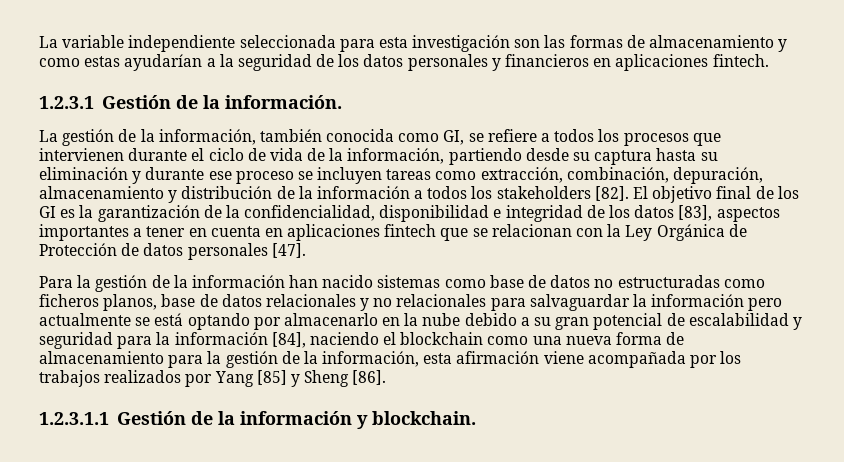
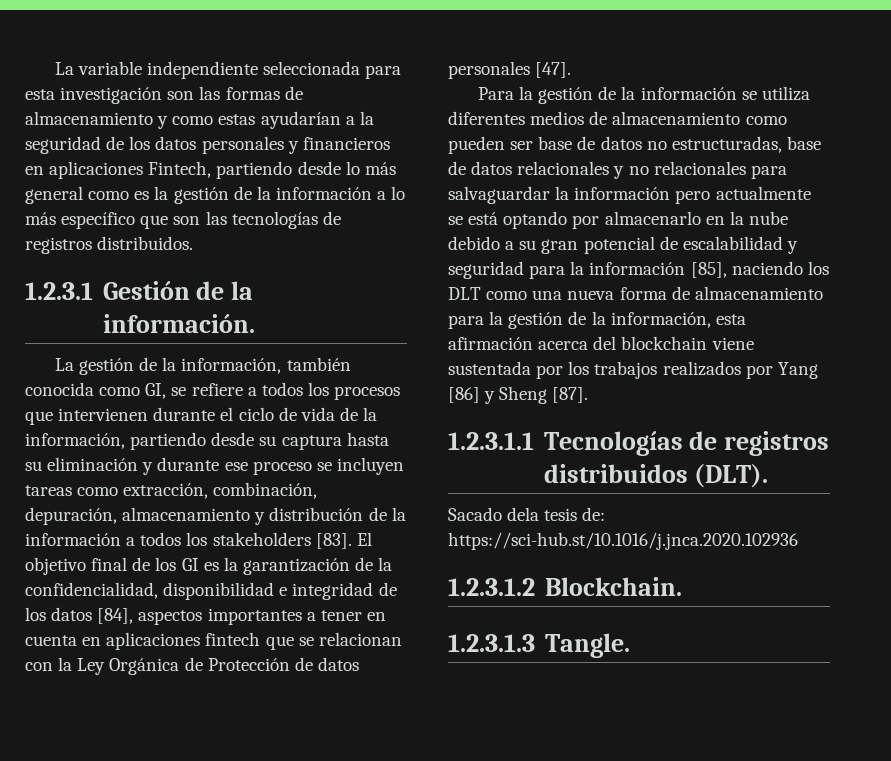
- La variable independiente seleccionada para esta investigación son las formas de almacenamiento y como estas ayudarían a la seguridad de los datos personales y financieros en aplicaciones fintech.
+ La variable independiente seleccionada para esta investigación son las formas de almacenamiento y como estas ayudarían a la seguridad de los datos personales y financieros en aplicaciones Fintech, partiendo desde lo más general como es la gestión de la información a lo más específico que son las tecnologías de registros distribuidos.
- La gestión de la información, también conocida como GI, se refiere a todos los procesos que intervienen durante el ciclo de vida de la información, partiendo desde su captura hasta su eliminación y durante ese proceso se incluyen tareas como extracción, combinación, depuración, almacenamiento y distribución de la información a todos los stakeholders [82].
+ La gestión de la información, también conocida como GI, se refiere a todos los procesos que intervienen durante el ciclo de vida de la información, partiendo desde su captura hasta su eliminación y durante ese proceso se incluyen tareas como extracción, combinación, depuración, almacenamiento y distribución de la información a todos los stakeholders [83].
- El objetivo final de los GI es la garantización de la confidencialidad, disponibilidad e integridad de los datos [83], aspectos importantes a tener en cuenta en aplicaciones fintech que se relacionan con la Ley Orgánica de Protección de datos personales [47].
+ El objetivo final de los GI es la garantización de la confidencialidad, disponibilidad e integridad de los datos [84], aspectos importantes a tener en cuenta en aplicaciones fintech que se relacionan con la Ley Orgánica de Protección de datos personales [47].
- Para la gestión de la información han nacido sistemas como base de datos no estructuradas como ficheros planos, base de datos relacionales y no relacionales para salvaguardar la información pero actualmente se está optando por almacenarlo en la nube debido a su gran potencial de escalabilidad y seguridad para la información [84], naciendo el blockchain como una nueva forma de almacenamiento para la gestión de la información, esta afirmación viene acompañada por los trabajos realizados por Yang [85] y Sheng [86].
+ Para la gestión de la información se utiliza diferentes medios de almacenamiento como pueden ser base de datos no estructuradas, base de datos relacionales y no relacionales para salvaguardar la información pero actualmente se está optando por almacenarlo en la nube debido a su gran potencial de escalabilidad y seguridad para la información [85], naciendo los DLT como una nueva forma de almacenamiento para la gestión de la información, esta afirmación acerca del blockchain viene sustentada por los trabajos realizados por Yang [86] y Sheng [87].
- 1.2.3.1.1 Gestión de la información y blockchain.
+ 1.2.3.1.1 Tecnologías de registros distribuidos (DLT).
+ Sacado dela tesis de: https://sci-hub.st/10.1016/j.jnca.2020.102936
+ 1.2.3.1.2 Blockchain.
+ 1.2.3.1.3 Tangle.

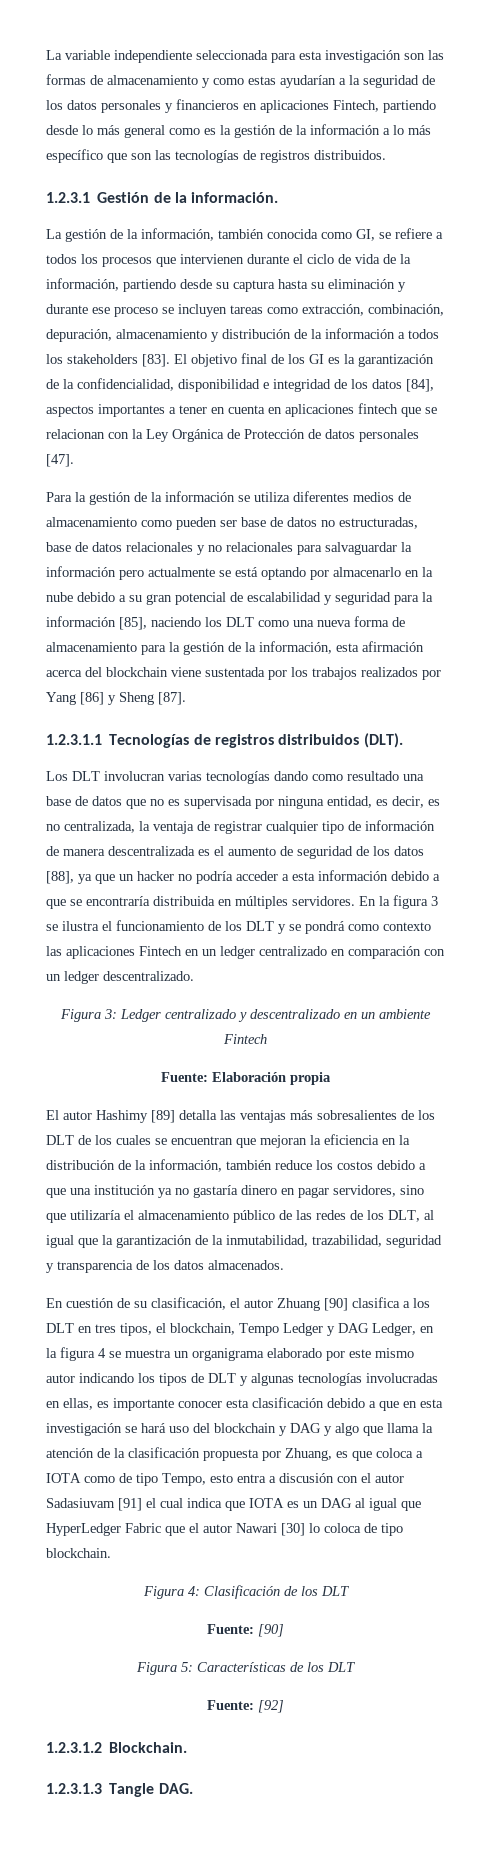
- Sacado dela tesis de: https://sci-hub.st/10.1016/j.jnca.2020.102936
+ Los DLT involucran varias tecnologías dando como resultado una base de datos que no es supervisada por ninguna entidad, es decir, es no centralizada, la ventaja de registrar cualquier tipo de información de manera descentralizada es el aumento de seguridad de los datos [88], ya que un hacker no podría acceder a esta información debido a que se encontraría distribuida en múltiples servidores. En la figura 3 se ilustra el funcionamiento de los DLT y se pondrá como contexto las aplicaciones Fintech en un ledger centralizado en comparación con un ledger descentralizado.
+ Figura 3: Ledger centralizado y descentralizado en un ambiente Fintech
+ Fuente: Elaboración propia
+ El autor Hashimy [89] detalla las ventajas más sobresalientes de los DLT de los cuales se encuentran que mejoran la eficiencia en la distribución de la información, también reduce los costos debido a que una institución ya no gastaría dinero en pagar servidores, sino que utilizaría el almacenamiento público de las redes de los DLT, al igual que la garantización de la inmutabilidad, trazabilidad, seguridad y transparencia de los datos almacenados.
+ En cuestión de su clasificación, el autor Zhuang [90] clasifica a los DLT en tres tipos, el blockchain, Tempo Ledger y DAG Ledger, en la figura 4 se muestra un organigrama elaborado por este mismo autor indicando los tipos de DLT y algunas tecnologías involucradas en ellas, es importante conocer esta clasificación debido a que en esta investigación se hará uso del blockchain y DAG y algo que llama la atención de la clasificación propuesta por Zhuang, es que coloca a IOTA como de tipo Tempo, esto entra a discusión con el autor Sadasiuvam [91] el cual indica que IOTA es un DAG al igual que HyperLedger Fabric que el autor Nawari [30] lo coloca de tipo blockchain.
+ Figura 4: Clasificación de los DLT
+ Fuente: [90]
+ Figura 5: Características de los DLT
+ Fuente: [92]
- 1.2.3.1.3 Tangle.
+ 1.2.3.1.3 Tangle DAG.

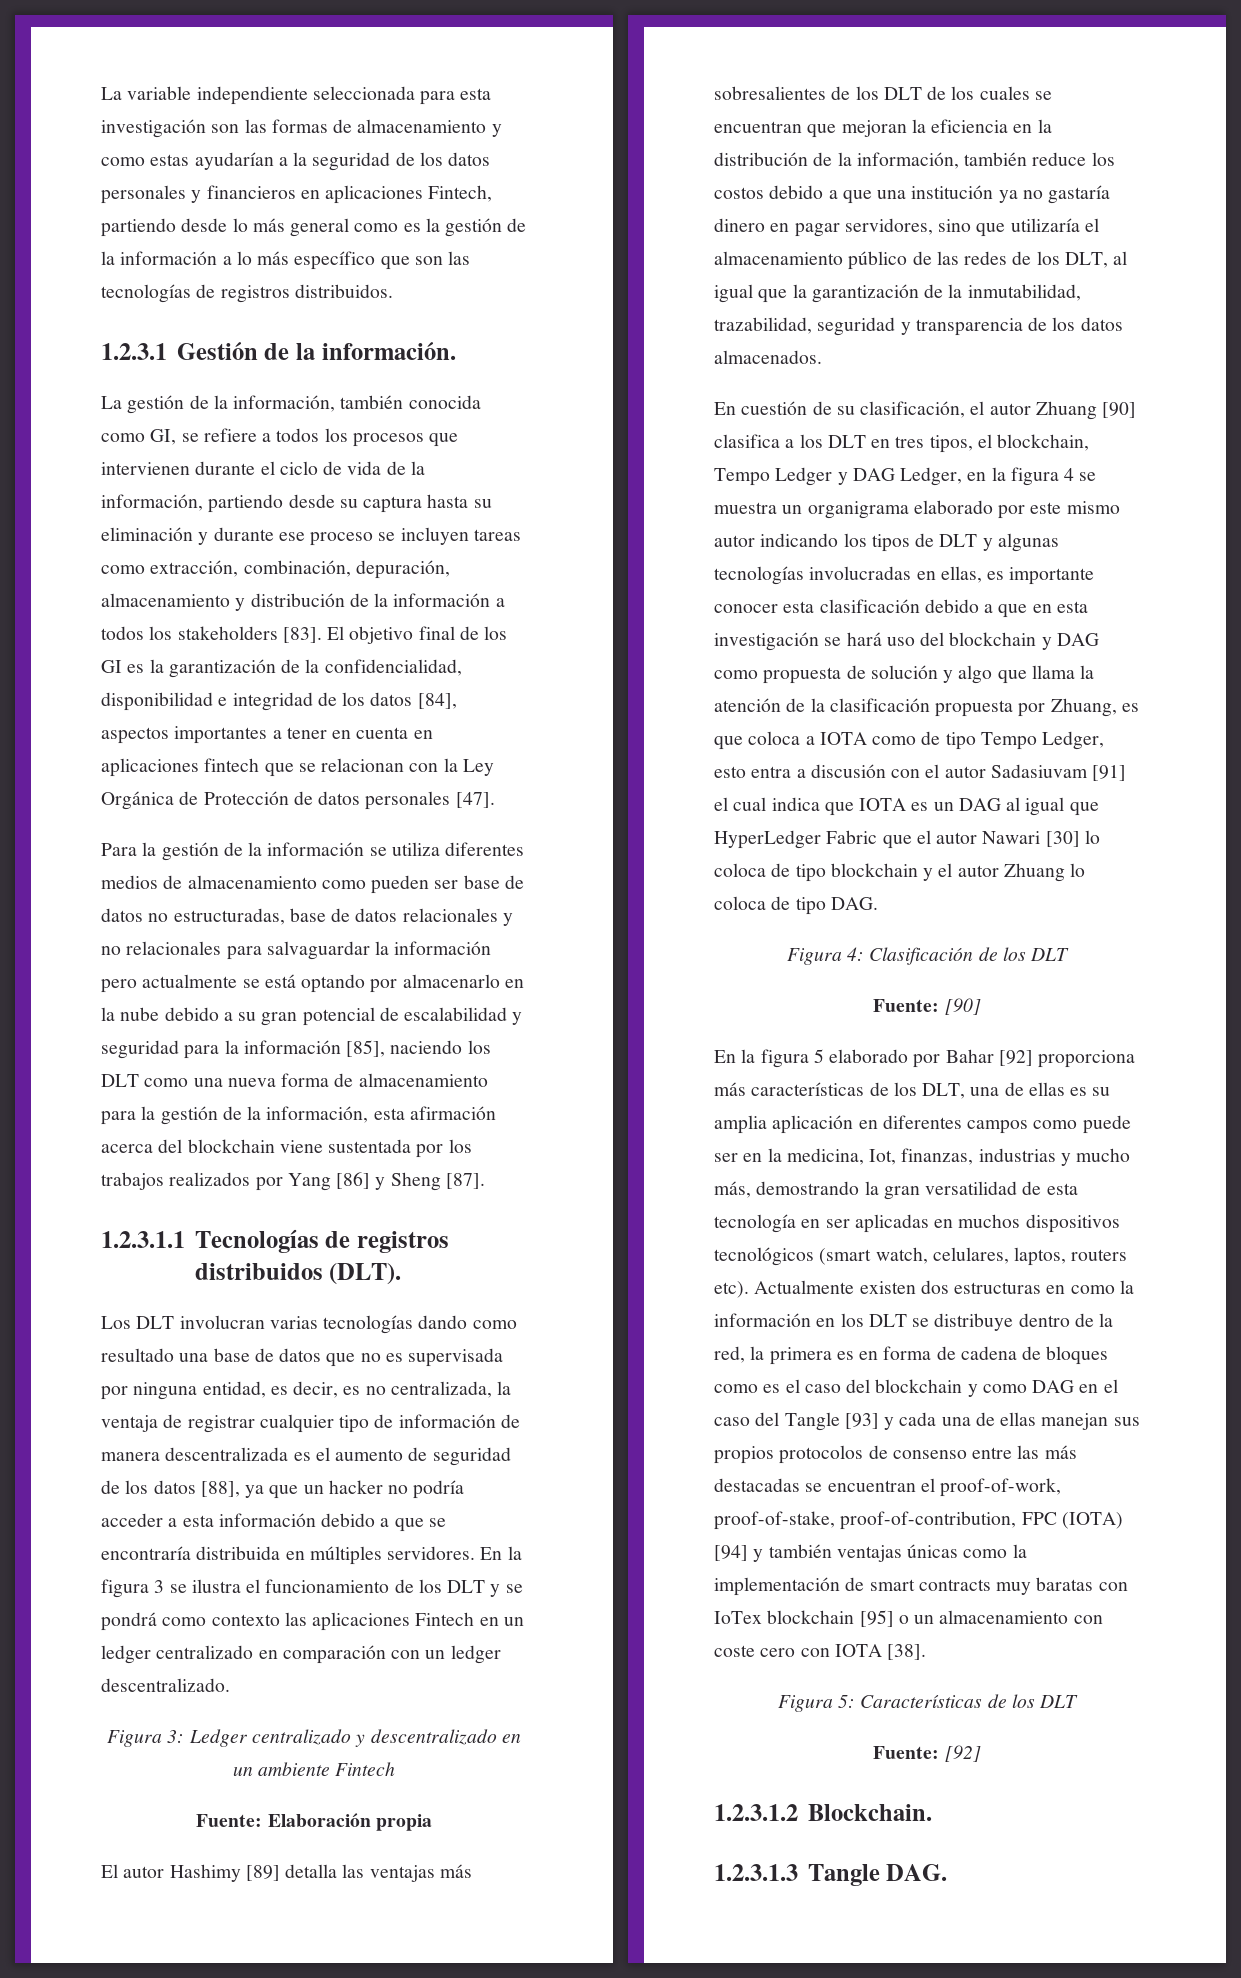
- En cuestión de su clasificación, el autor Zhuang [90] clasifica a los DLT en tres tipos, el blockchain, Tempo Ledger y DAG Ledger, en la figura 4 se muestra un organigrama elaborado por este mismo autor indicando los tipos de DLT y algunas tecnologías involucradas en ellas, es importante conocer esta clasificación debido a que en esta investigación se hará uso del blockchain y DAG y algo que llama la atención de la clasificación propuesta por Zhuang, es que coloca a IOTA como de tipo Tempo, esto entra a discusión con el autor Sadasiuvam [91] el cual indica que IOTA es un DAG al igual que HyperLedger Fabric que el autor Nawari [30] lo coloca de tipo blockchain.
+ En cuestión de su clasificación, el autor Zhuang [90] clasifica a los DLT en tres tipos, el blockchain, Tempo Ledger y DAG Ledger, en la figura 4 se muestra un organigrama elaborado por este mismo autor indicando los tipos de DLT y algunas tecnologías involucradas en ellas, es importante conocer esta clasificación debido a que en esta investigación se hará uso del blockchain y DAG como propuesta de solución y algo que llama la atención de la clasificación propuesta por Zhuang, es que coloca a IOTA como de tipo Tempo Ledger, esto entra a discusión con el autor Sadasiuvam [91] el cual indica que IOTA es un DAG al igual que HyperLedger Fabric que el autor Nawari [30] lo coloca de tipo blockchain y el autor Zhuang lo coloca de tipo DAG.
+ En la figura 5 elaborado por Bahar [92] proporciona más características de los DLT, una de ellas es su amplia aplicación en diferentes campos como puede ser en la medicina, Iot, finanzas, industrias y mucho más, demostrando la gran versatilidad de esta tecnología en ser aplicadas en muchos dispositivos tecnológicos (smart watch, celulares, laptos, routers etc). Actualmente existen dos estructuras en como la información en los DLT se distribuye dentro de la red, la primera es en forma de cadena de bloques como es el caso del blockchain y como DAG en el caso del Tangle [93] y cada una de ellas manejan sus propios protocolos de consenso entre las más destacadas se encuentran el proof-of-work, proof-of-stake, proof-of-contribution, FPC (IOTA) [94] y también ventajas únicas como la implementación de smart contracts muy baratas con IoTex blockchain [95] o un almacenamiento con coste cero con IOTA [38].

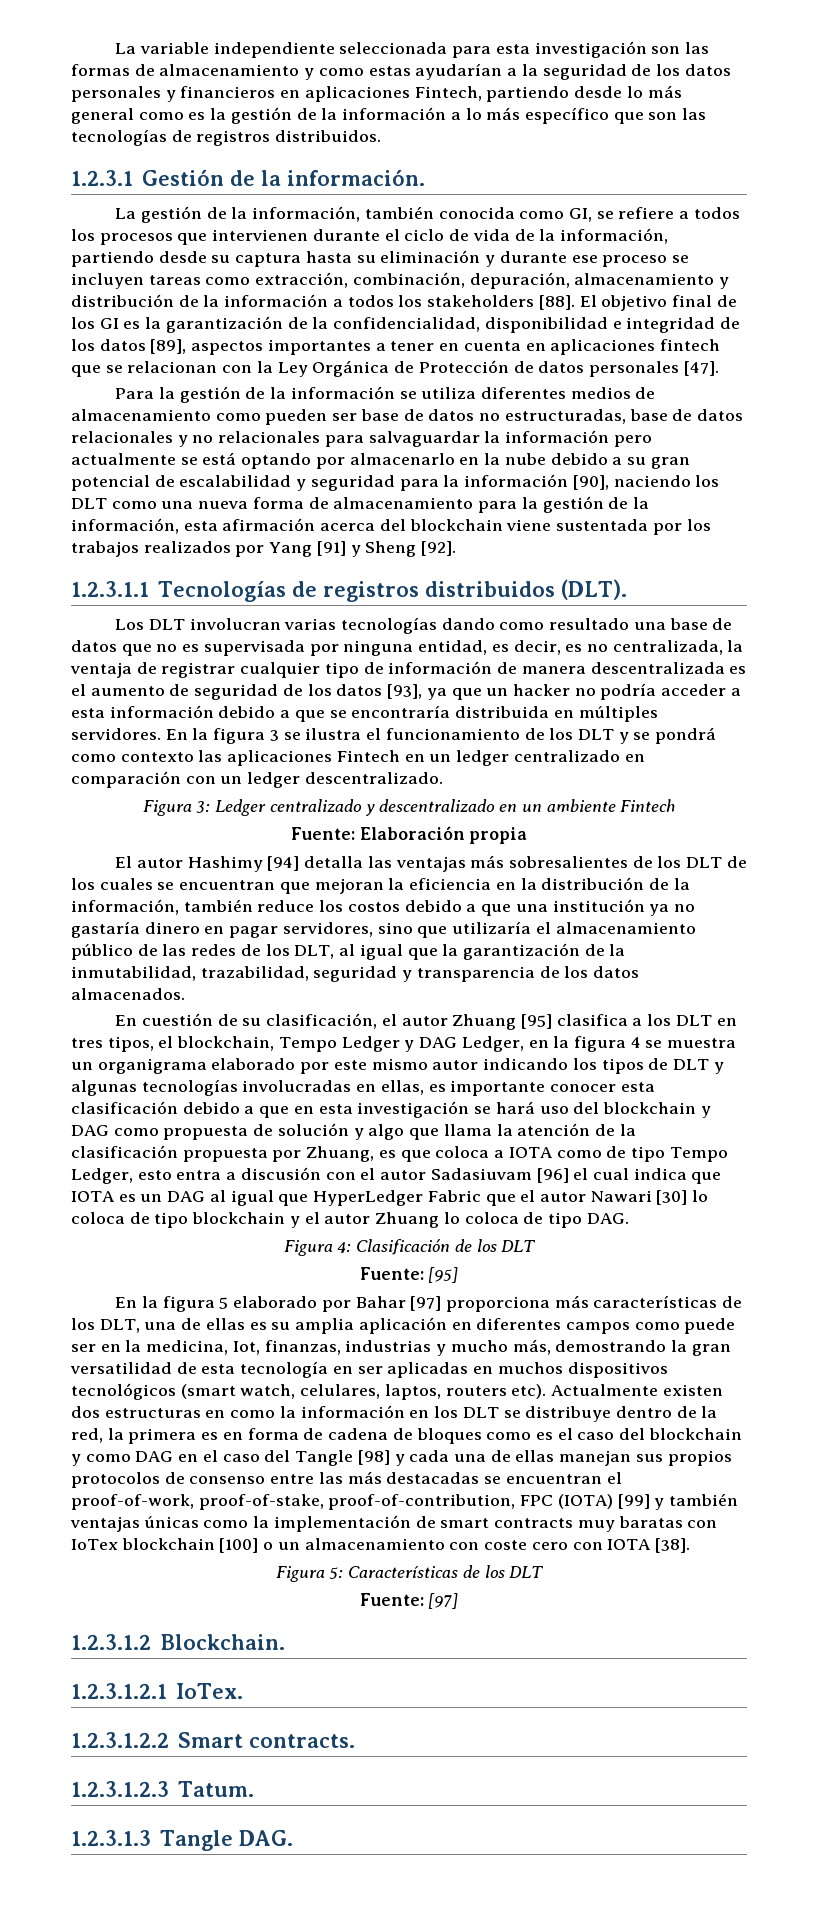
- La gestión de la información, también conocida como GI, se refiere a todos los procesos que intervienen durante el ciclo de vida de la información, partiendo desde su captura hasta su eliminación y durante ese proceso se incluyen tareas como extracción, combinación, depuración, almacenamiento y distribución de la información a todos los stakeholders [83].
+ La gestión de la información, también conocida como GI, se refiere a todos los procesos que intervienen durante el ciclo de vida de la información, partiendo desde su captura hasta su eliminación y durante ese proceso se incluyen tareas como extracción, combinación, depuración, almacenamiento y distribución de la información a todos los stakeholders [88].
- El objetivo final de los GI es la garantización de la confidencialidad, disponibilidad e integridad de los datos [84], aspectos importantes a tener en cuenta en aplicaciones fintech que se relacionan con la Ley Orgánica de Protección de datos personales [47].
+ El objetivo final de los GI es la garantización de la confidencialidad, disponibilidad e integridad de los datos [89], aspectos importantes a tener en cuenta en aplicaciones fintech que se relacionan con la Ley Orgánica de Protección de datos personales [47].
- Para la gestión de la información se utiliza diferentes medios de almacenamiento como pueden ser base de datos no estructuradas, base de datos relacionales y no relacionales para salvaguardar la información pero actualmente se está optando por almacenarlo en la nube debido a su gran potencial de escalabilidad y seguridad para la información [85], naciendo los DLT como una nueva forma de almacenamiento para la gestión de la información, esta afirmación acerca del blockchain viene sustentada por los trabajos realizados por Yang [86] y Sheng [87].
+ Para la gestión de la información se utiliza diferentes medios de almacenamiento como pueden ser base de datos no estructuradas, base de datos relacionales y no relacionales para salvaguardar la información pero actualmente se está optando por almacenarlo en la nube debido a su gran potencial de escalabilidad y seguridad para la información [90], naciendo los DLT como una nueva forma de almacenamiento para la gestión de la información, esta afirmación acerca del blockchain viene sustentada por los trabajos realizados por Yang [91] y Sheng [92].
- Los DLT involucran varias tecnologías dando como resultado una base de datos que no es supervisada por ninguna entidad, es decir, es no centralizada, la ventaja de registrar cualquier tipo de información de manera descentralizada es el aumento de seguridad de los datos [88], ya que un hacker no podría acceder a esta información debido a que se encontraría distribuida en múltiples servidores.
+ Los DLT involucran varias tecnologías dando como resultado una base de datos que no es supervisada por ninguna entidad, es decir, es no centralizada, la ventaja de registrar cualquier tipo de información de manera descentralizada es el aumento de seguridad de los datos [93], ya que un hacker no podría acceder a esta información debido a que se encontraría distribuida en múltiples servidores.
- El autor Hashimy [89] detalla las ventajas más sobresalientes de los DLT de los cuales se encuentran que mejoran la eficiencia en la distribución de la información, también reduce los costos debido a que una institución ya no gastaría dinero en pagar servidores, sino que utilizaría el almacenamiento público de las redes de los DLT, al igual que la garantización de la inmutabilidad, trazabilidad, seguridad y transparencia de los datos almacenados.
+ El autor Hashimy [94] detalla las ventajas más sobresalientes de los DLT de los cuales se encuentran que mejoran la eficiencia en la distribución de la información, también reduce los costos debido a que una institución ya no gastaría dinero en pagar servidores, sino que utilizaría el almacenamiento público de las redes de los DLT, al igual que la garantización de la inmutabilidad, trazabilidad, seguridad y transparencia de los datos almacenados.
- En cuestión de su clasificación, el autor Zhuang [90] clasifica a los DLT en tres tipos, el blockchain, Tempo Ledger y DAG Ledger, en la figura 4 se muestra un organigrama elaborado por este mismo autor indicando los tipos de DLT y algunas tecnologías involucradas en ellas, es importante conocer esta clasificación debido a que en esta investigación se hará uso del blockchain y DAG como propuesta de solución y algo que llama la atención de la clasificación propuesta por Zhuang, es que coloca a IOTA como de tipo Tempo Ledger, esto entra a discusión con el autor Sadasiuvam [91] el cual indica que IOTA es un DAG al igual que HyperLedger Fabric que el autor Nawari [30] lo coloca de tipo blockchain y el autor Zhuang lo coloca de tipo DAG.
+ En cuestión de su clasificación, el autor Zhuang [95] clasifica a los DLT en tres tipos, el blockchain, Tempo Ledger y DAG Ledger, en la figura 4 se muestra un organigrama elaborado por este mismo autor indicando los tipos de DLT y algunas tecnologías involucradas en ellas, es importante conocer esta clasificación debido a que en esta investigación se hará uso del blockchain y DAG como propuesta de solución y algo que llama la atención de la clasificación propuesta por Zhuang, es que coloca a IOTA como de tipo Tempo Ledger, esto entra a discusión con el autor Sadasiuvam [96] el cual indica que IOTA es un DAG al igual que HyperLedger Fabric que el autor Nawari [30] lo coloca de tipo blockchain y el autor Zhuang lo coloca de tipo DAG.
- Fuente: [90]
+ Fuente: [95]
- En la figura 5 elaborado por Bahar [92] proporciona más características de los DLT, una de ellas es su amplia aplicación en diferentes campos como puede ser en la medicina, Iot, finanzas, industrias y mucho más, demostrando la gran versatilidad de esta tecnología en ser aplicadas en muchos dispositivos tecnológicos (smart watch, celulares, laptos, routers etc).
+ En la figura 5 elaborado por Bahar [97] proporciona más características de los DLT, una de ellas es su amplia aplicación en diferentes campos como puede ser en la medicina, Iot, finanzas, industrias y mucho más, demostrando la gran versatilidad de esta tecnología en ser aplicadas en muchos dispositivos tecnológicos (smart watch, celulares, laptos, routers etc).
- Actualmente existen dos estructuras en como la información en los DLT se distribuye dentro de la red, la primera es en forma de cadena de bloques como es el caso del blockchain y como DAG en el caso del Tangle [93] y cada una de ellas manejan sus propios protocolos de consenso entre las más destacadas se encuentran el proof-of-work, proof-of-stake, proof-of-contribution, FPC (IOTA) [94] y también ventajas únicas como la implementación de smart contracts muy baratas con IoTex blockchain [95] o un almacenamiento con coste cero con IOTA [38].
+ Actualmente existen dos estructuras en como la información en los DLT se distribuye dentro de la red, la primera es en forma de cadena de bloques como es el caso del blockchain y como DAG en el caso del Tangle [98] y cada una de ellas manejan sus propios protocolos de consenso entre las más destacadas se encuentran el proof-of-work, proof-of-stake, proof-of-contribution, FPC (IOTA) [99] y también ventajas únicas como la implementación de smart contracts muy baratas con IoTex blockchain [100] o un almacenamiento con coste cero con IOTA [38].
- Fuente: [92]
+ Fuente: [97]
+ 1.2.3.1.2.1 IoTex.
+ 1.2.3.1.2.2 Smart contracts.
+ 1.2.3.1.2.3 Tatum.

